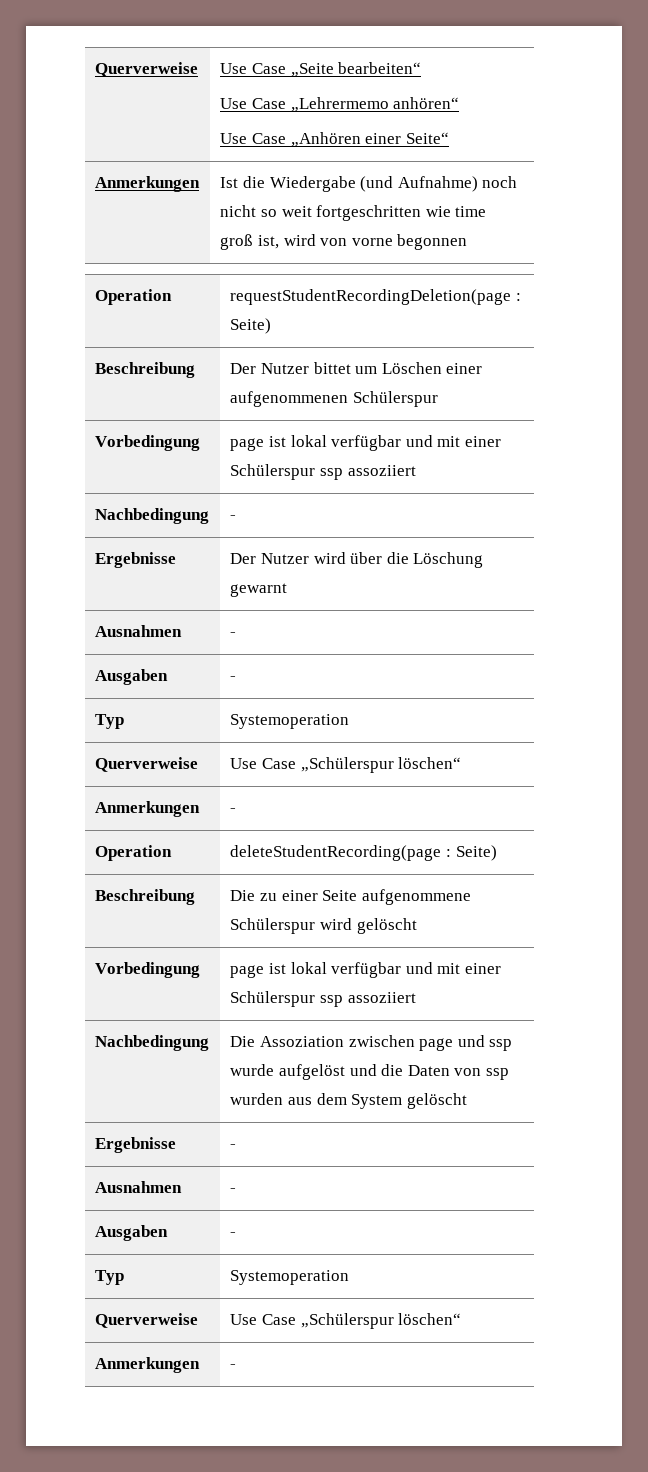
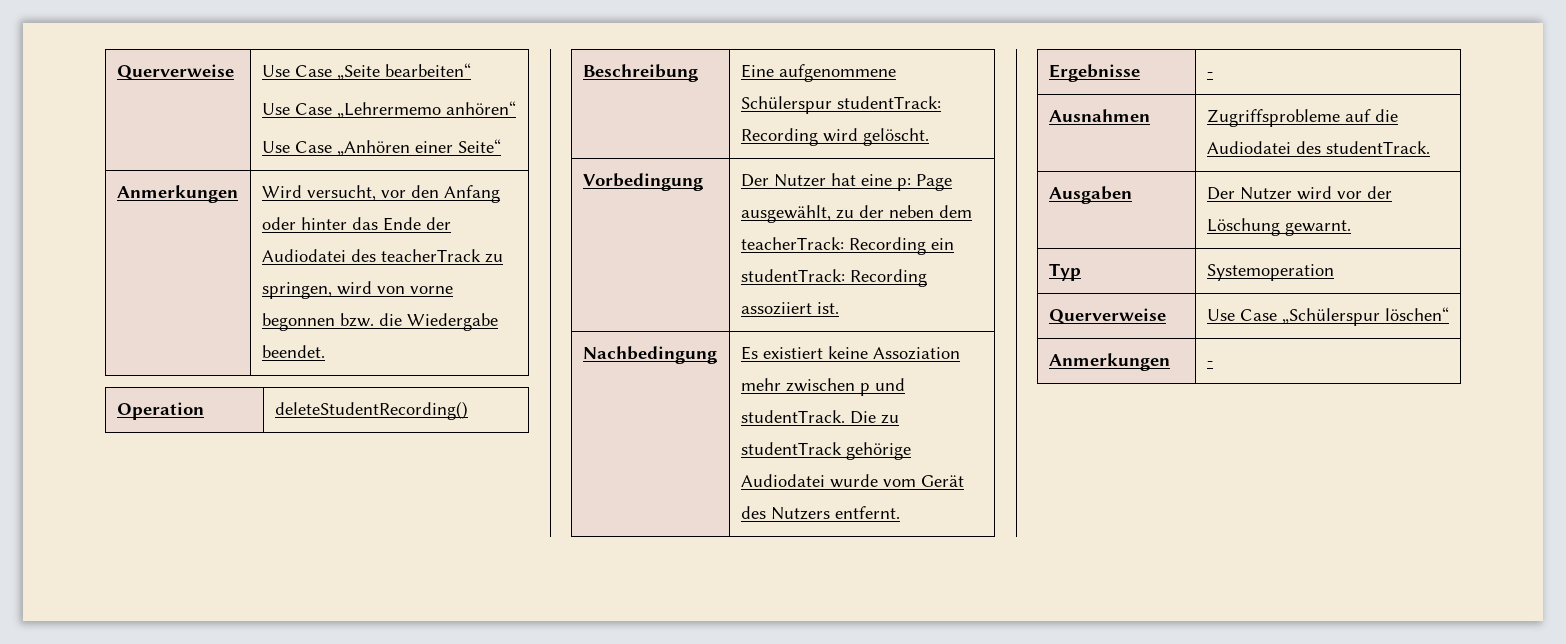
- Anmerkungen | Ist die Wiedergabe (und Aufnahme) noch nicht so weit fortgeschritten wie time groß ist, wird von vorne begonnen
- Operation | requestStudentRecordingDeletion(page : Seite)
- Beschreibung | Der Nutzer bittet um Löschen einer aufgenommenen Schülerspur
- Vorbedingung | page ist lokal verfügbar und mit einer Schülerspur ssp assoziiert
- Nachbedingung | -
- Ergebnisse | Der Nutzer wird über die Löschung gewarnt
- Ausnahmen | -
- Ausgaben | -
- Typ | Systemoperation
- Querverweise | Use Case „Schülerspur löschen“
- Anmerkungen | -
- Operation | deleteStudentRecording(page : Seite)
- Beschreibung | Die zu einer Seite aufgenommene Schülerspur wird gelöscht
- Vorbedingung | page ist lokal verfügbar und mit einer Schülerspur ssp assoziiert
- Nachbedingung | Die Assoziation zwischen page und ssp wurde aufgelöst und die Daten von ssp wurden aus dem System gelöscht
+ Anmerkungen | Wird versucht, vor den Anfang oder hinter das Ende der Audiodatei des teacherTrack zu springen, wird von vorne begonnen bzw. die Wiedergabe beendet.
+ Operation | deleteStudentRecording()
+ Beschreibung | Eine aufgenommene Schülerspur studentTrack: Recording wird gelöscht.
+ Vorbedingung | Der Nutzer hat eine p: Page ausgewählt, zu der neben dem teacherTrack: Recording ein studentTrack: Recording assoziiert ist.
+ Nachbedingung | Es existiert keine Assoziation mehr zwischen p und studentTrack. Die zu studentTrack gehörige Audiodatei wurde vom Gerät des Nutzers entfernt.
  Ergebnisse | -
- Ausnahmen | -
- Ausgaben | -
+ Ausnahmen | Zugriffsprobleme auf die Audiodatei des studentTrack.
+ Ausgaben | Der Nutzer wird vor der Löschung gewarnt.

